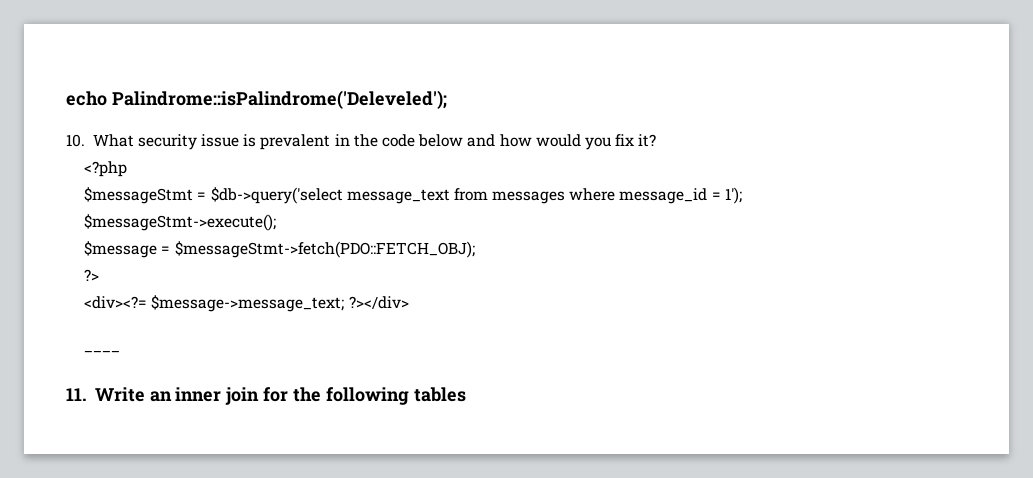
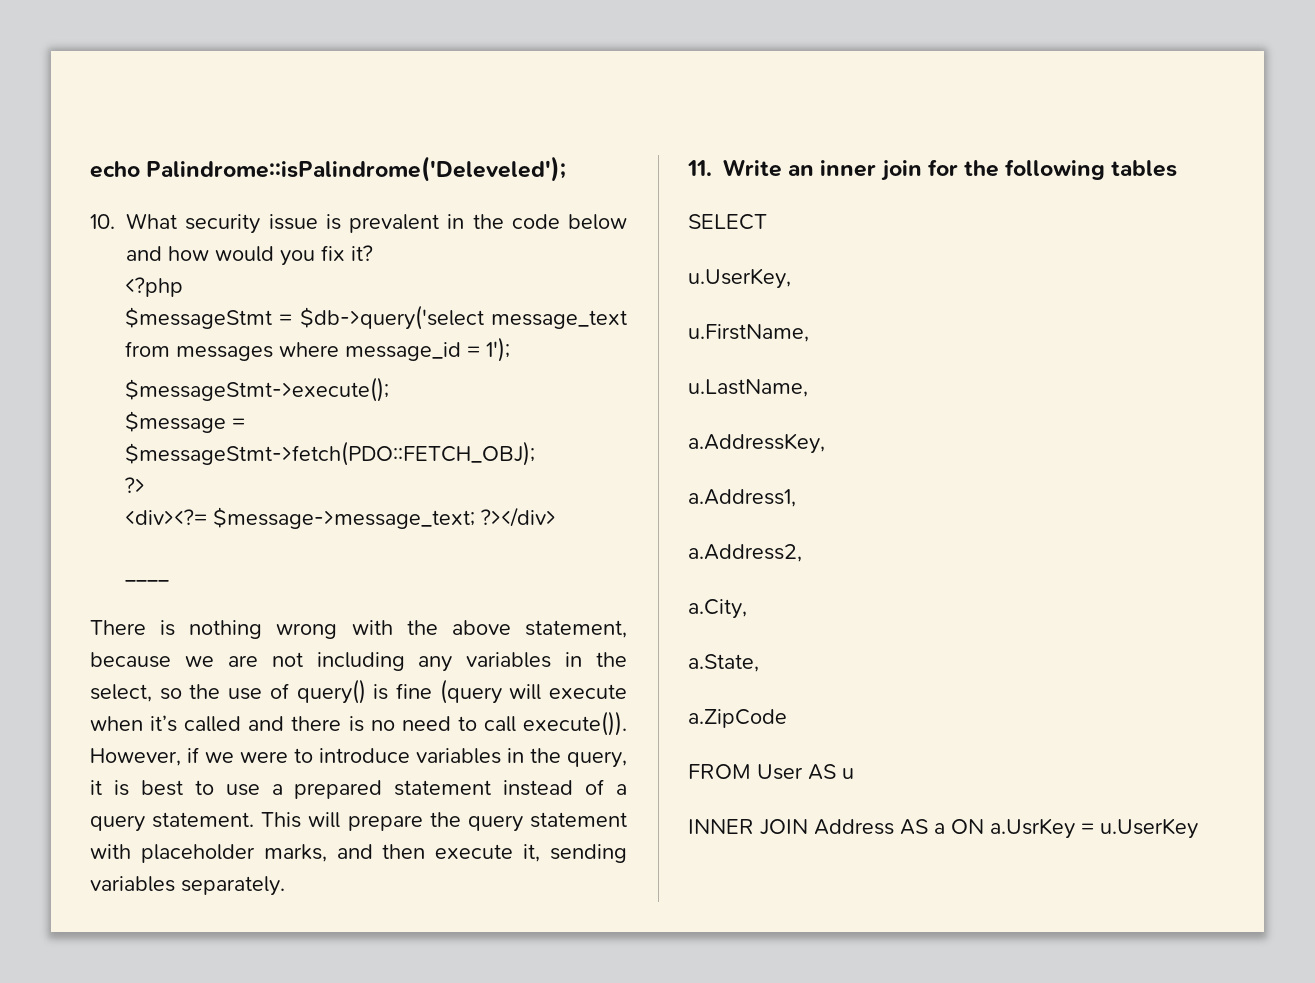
+ There is nothing wrong with the above statement, because we are not including any variables in the select, so the use of query() is fine (query will execute when it’s called and there is no need to call execute()). However, if we were to introduce variables in the query, it is best to use a prepared statement instead of a query statement. This will prepare the query statement with placeholder marks, and then execute it, sending variables separately.
+ SELECT
+ u.UserKey,
+ u.FirstName,
+ u.LastName,
+ a.AddressKey,
+ a.Address1,
+ a.Address2,
+ a.City,
+ a.State,
+ a.ZipCode
+ FROM User AS u
+ INNER JOIN Address AS a ON a.UsrKey = u.UserKey

